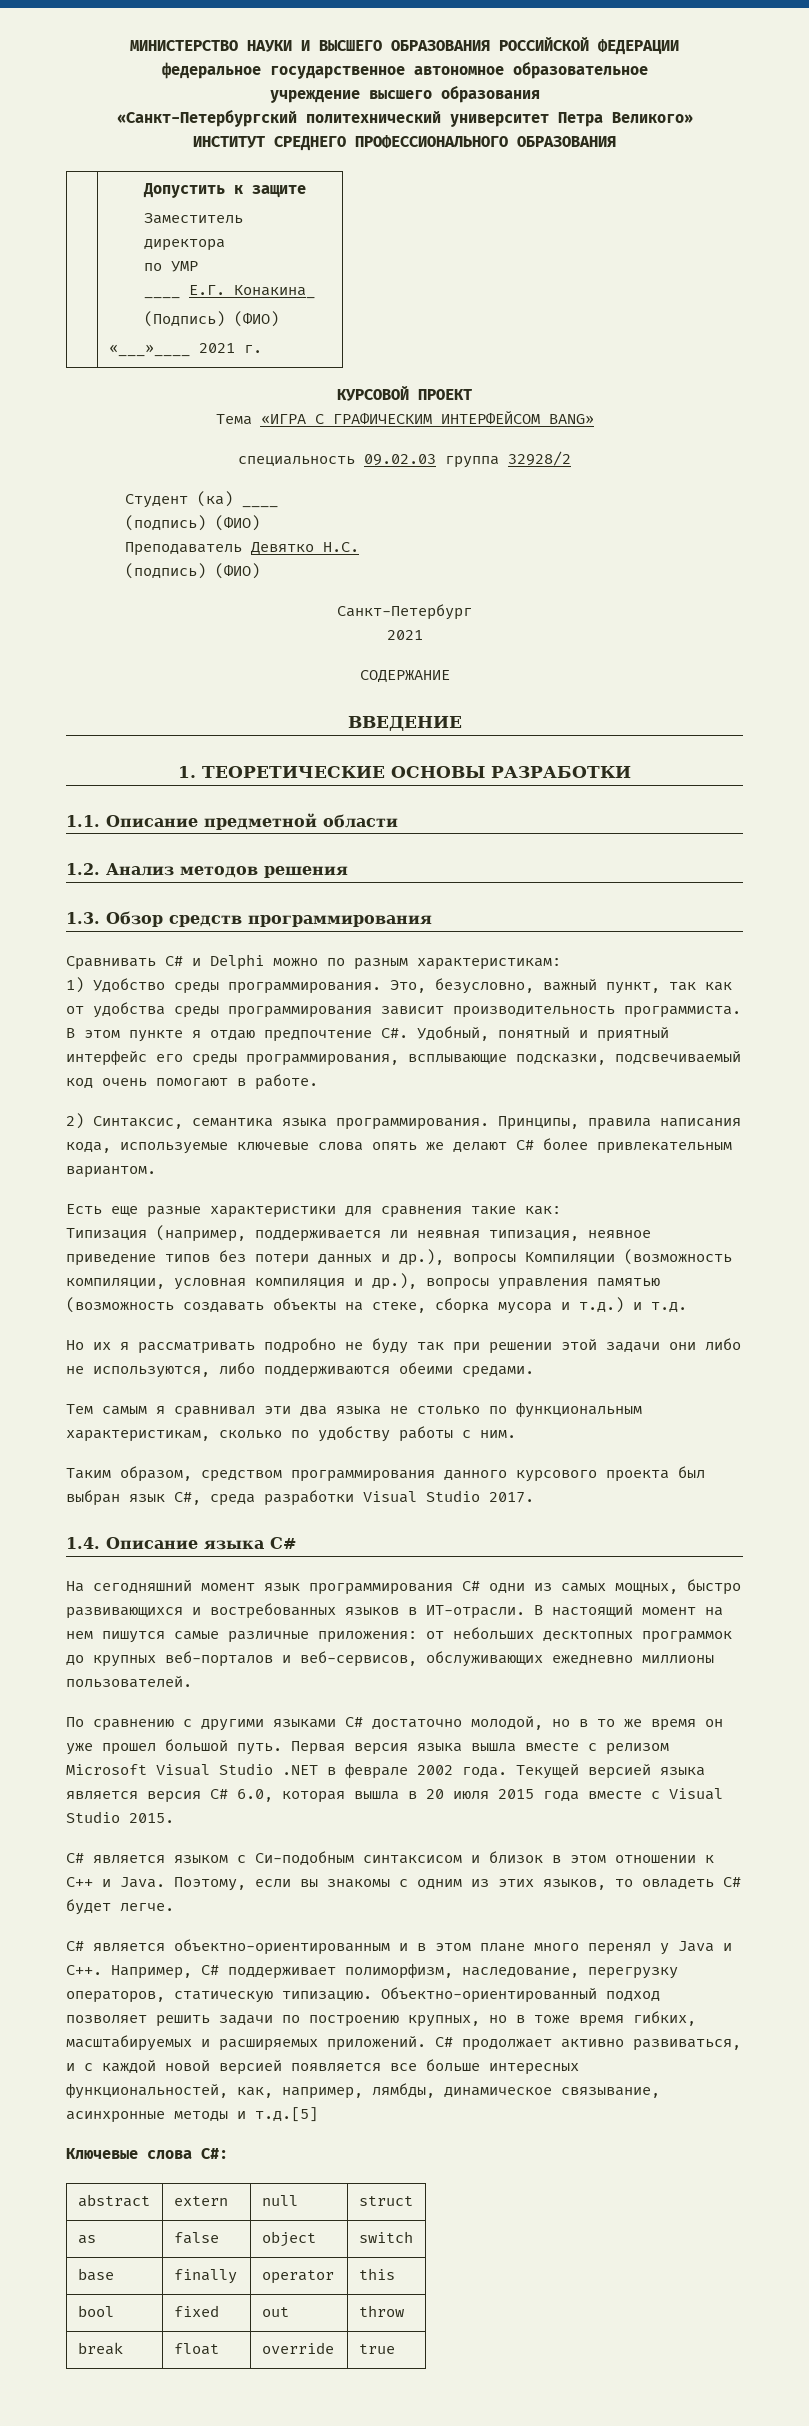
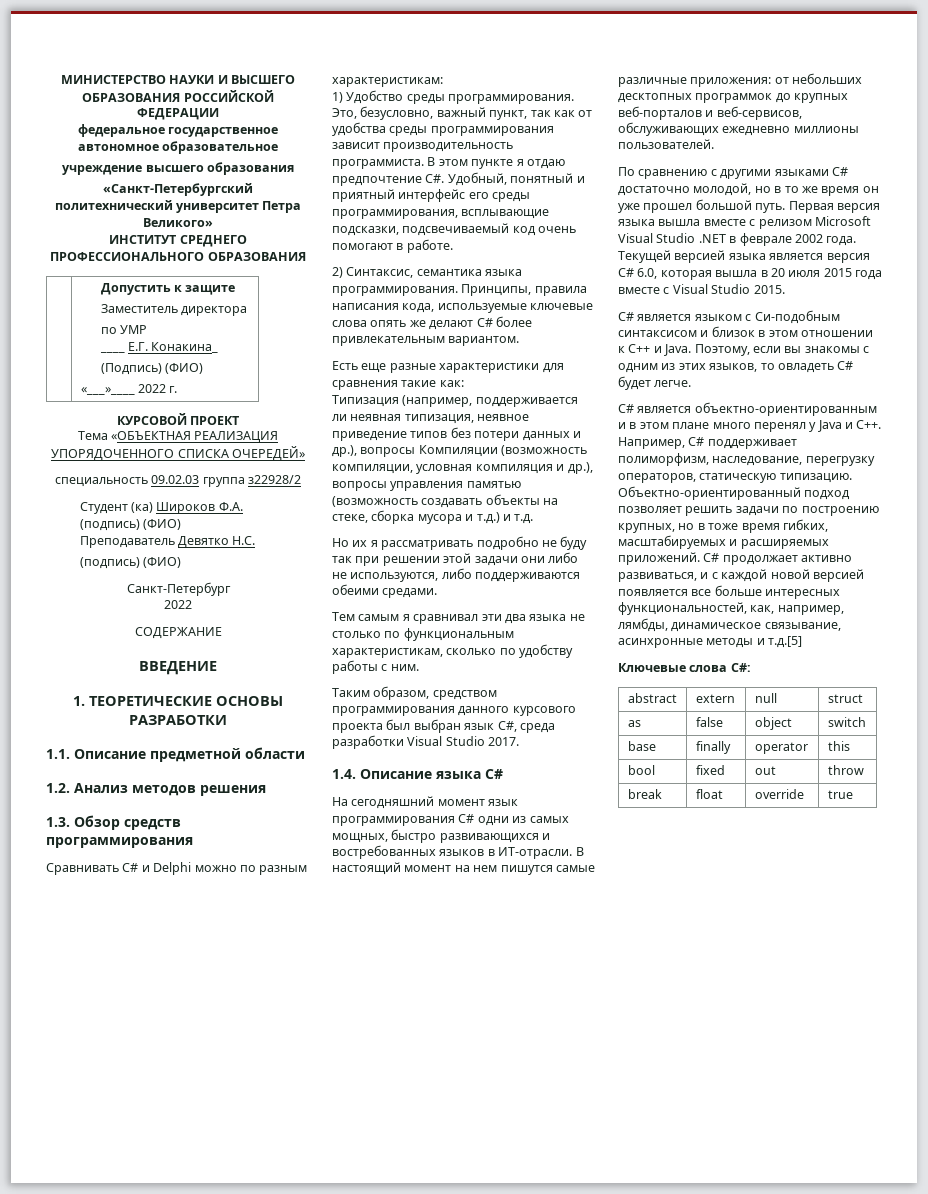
  | Допустить к защите
  Заместитель директора
  по УМР
  ____ Е.Г. Конакина_
  (Подпись) (ФИО)
- «___»____ 2021 г.
+ «___»____ 2022 г.
- Тема «ИГРА С ГРАФИЧЕСКИМ ИНТЕРФЕЙСОМ BANG»
+ Тема «ОБЪЕКТНАЯ РЕАЛИЗАЦИЯ УПОРЯДОЧЕННОГО СПИСКА ОЧЕРЕДЕЙ»
- специальность 09.02.03 группа 32928/2
+ специальность 09.02.03 группа з22928/2
- Студент (ка) ____
+ Студент (ка) Широков Ф.А.
  Санкт-Петербург
- 2021
+ 2022

